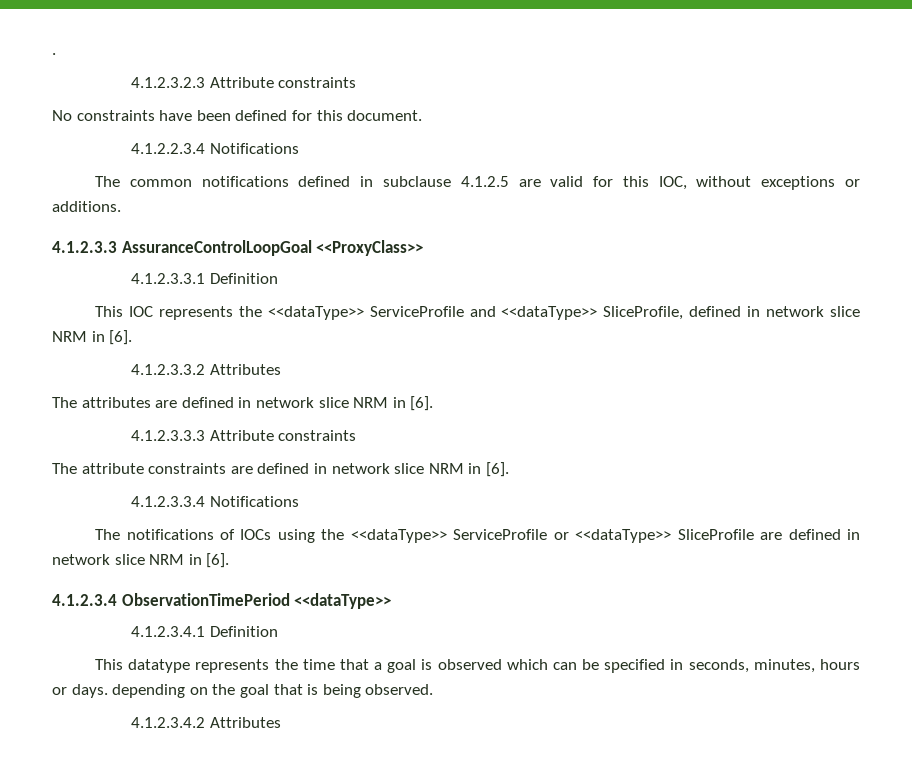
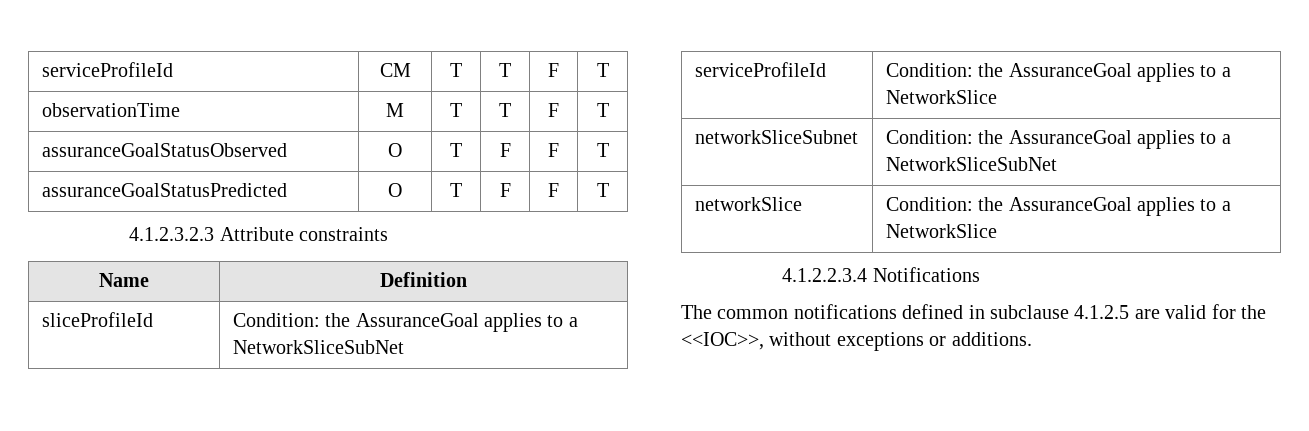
- .
+ serviceProfileId | CM | T | T | F | T
+ observationTime | M | T | T | F | T
+ assuranceGoalStatusObserved | O | T | F | F | T
+ assuranceGoalStatusPredicted | O | T | F | F | T
  4.1.2.3.2.3 Attribute constraints
- No constraints have been defined for this document.
+ Name | Definition
+ sliceProfileId | Condition: the AssuranceGoal applies to a NetworkSliceSubNet
+ serviceProfileId | Condition: the AssuranceGoal applies to a NetworkSlice
+ networkSliceSubnet | Condition: the AssuranceGoal applies to a NetworkSliceSubNet
+ networkSlice | Condition: the AssuranceGoal applies to a NetworkSlice
- The common notifications defined in subclause 4.1.2.5 are valid for this IOC, without exceptions or additions.
+ The common notifications defined in subclause 4.1.2.5 are valid for the <<IOC>>, without exceptions or additions.
- 4.1.2.3.3 AssuranceControlLoopGoal <<ProxyClass>>
- 4.1.2.3.3.1 Definition
- This IOC represents the <<dataType>> ServiceProfile and <<dataType>> SliceProfile, defined in network slice NRM in [6].
- 4.1.2.3.3.2 Attributes
- The attributes are defined in network slice NRM in [6].
- 4.1.2.3.3.3 Attribute constraints
- The attribute constraints are defined in network slice NRM in [6].
- 4.1.2.3.3.4 Notifications
- The notifications of IOCs using the <<dataType>> ServiceProfile or <<dataType>> SliceProfile are defined in network slice NRM in [6].
- 4.1.2.3.4 ObservationTimePeriod <<dataType>>
- 4.1.2.3.4.1 Definition
- This datatype represents the time that a goal is observed which can be specified in seconds, minutes, hours or days. depending on the goal that is being observed.
- 4.1.2.3.4.2 Attributes

